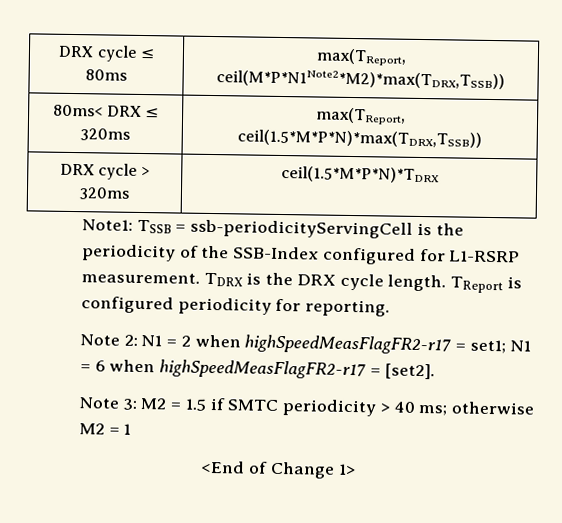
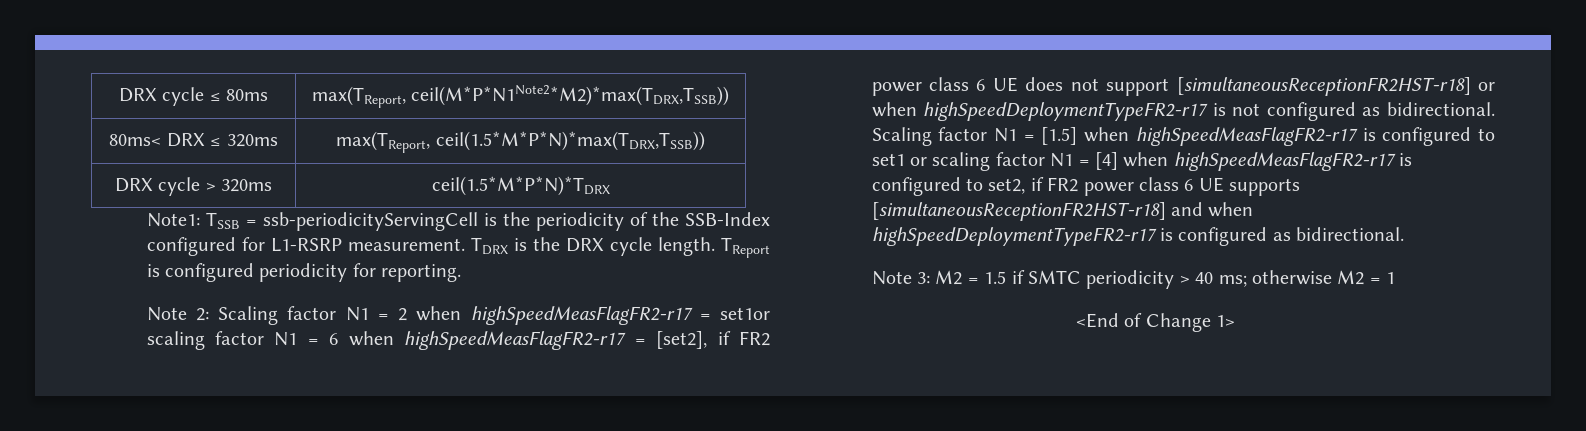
- Note 2: N1 = 2 when highSpeedMeasFlagFR2-r17 = set1; N1 = 6 when highSpeedMeasFlagFR2-r17 = [set2].
+ Note 2: Scaling factor N1 = 2 when highSpeedMeasFlagFR2-r17 = set1or scaling factor N1 = 6 when highSpeedMeasFlagFR2-r17 = [set2], if FR2 power class 6 UE does not support [simultaneousReceptionFR2HST-r18] or when highSpeedDeploymentTypeFR2-r17 is not configured as bidirectional. Scaling factor N1 = [1.5] when highSpeedMeasFlagFR2-r17 is configured to set1 or scaling factor N1 = [4] when highSpeedMeasFlagFR2-r17 is configured to set2, if FR2 power class 6 UE supports [simultaneousReceptionFR2HST-r18] and when highSpeedDeploymentTypeFR2-r17 is configured as bidirectional.

